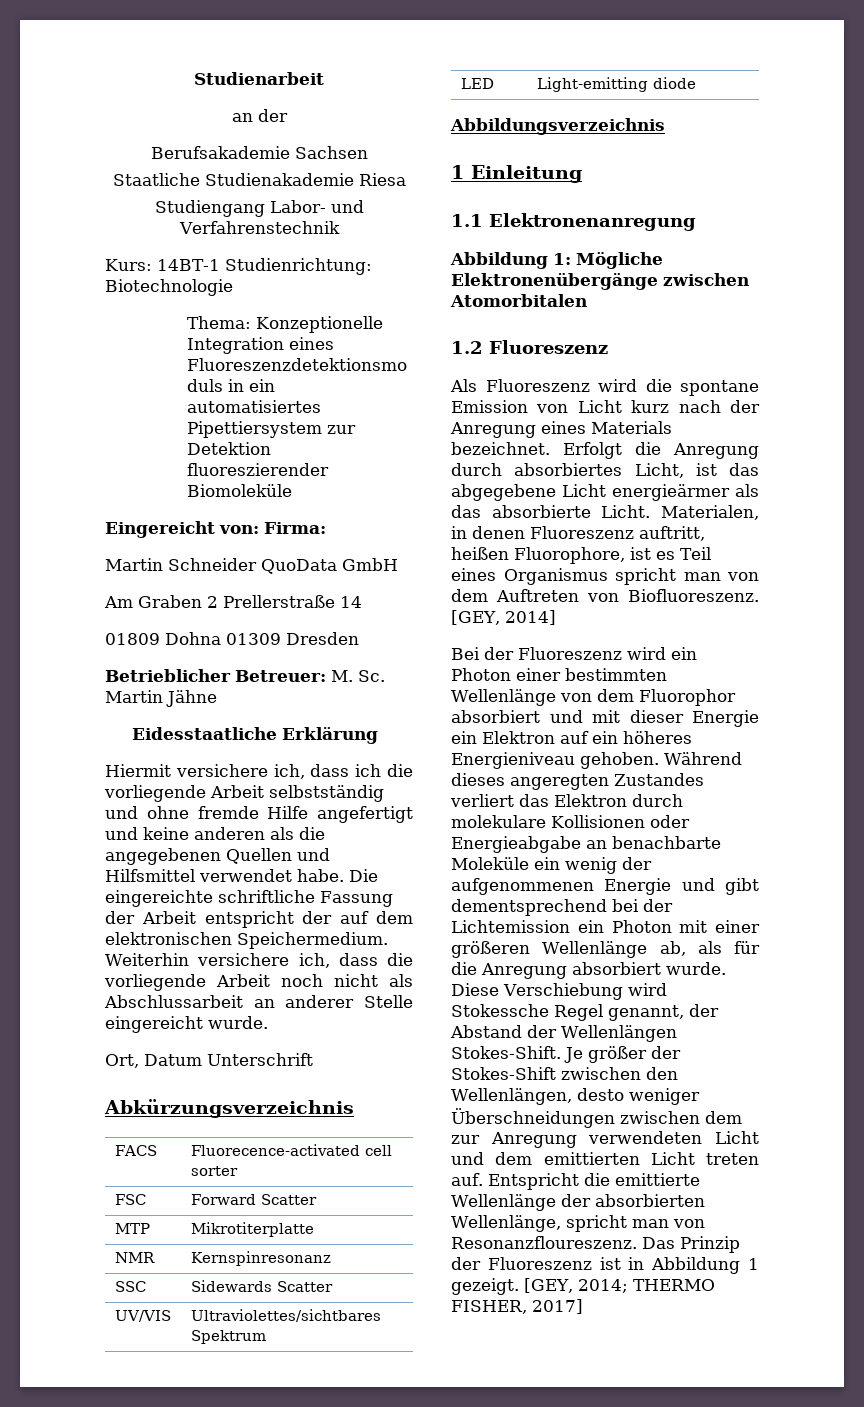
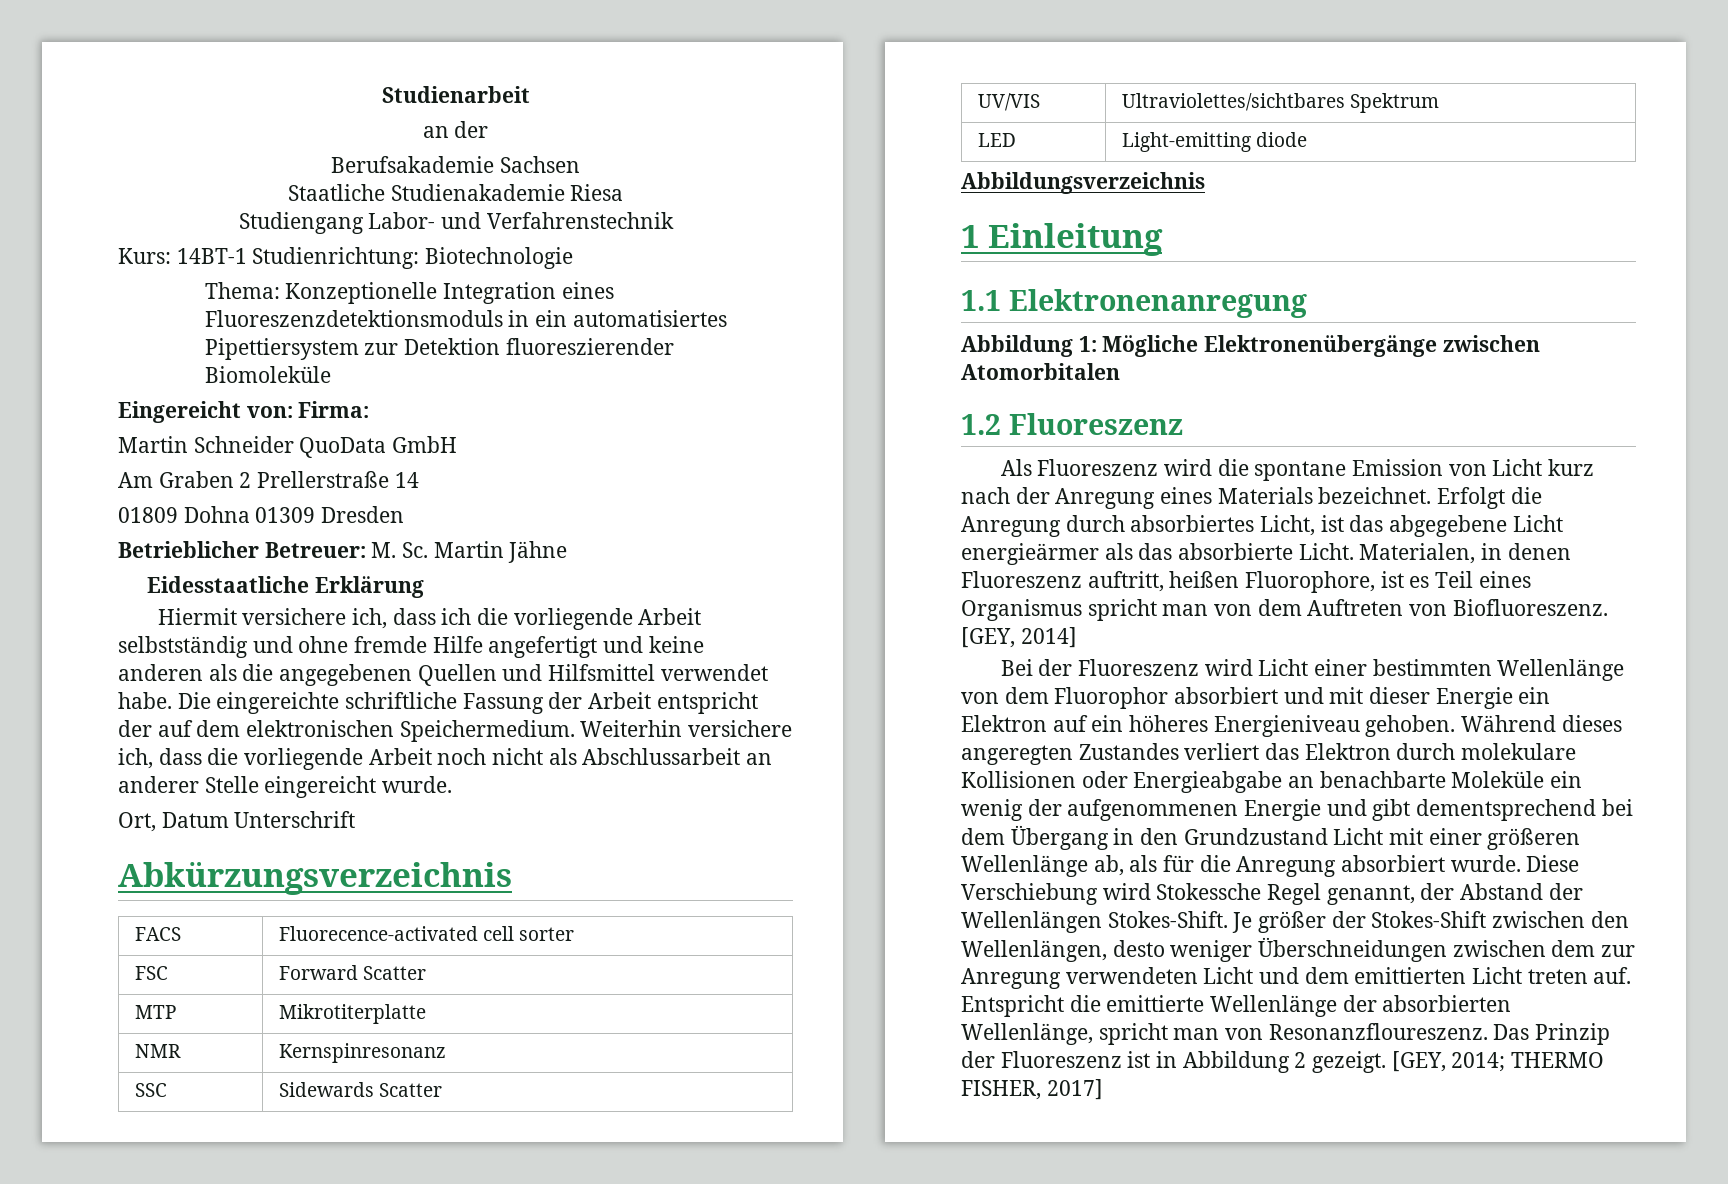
- Bei der Fluoreszenz wird ein Photon einer bestimmten Wellenlänge von dem Fluorophor absorbiert und mit dieser Energie ein Elektron auf ein höheres Energieniveau gehoben.
+ Bei der Fluoreszenz wird Licht einer bestimmten Wellenlänge von dem Fluorophor absorbiert und mit dieser Energie ein Elektron auf ein höheres Energieniveau gehoben.
- Während dieses angeregten Zustandes verliert das Elektron durch molekulare Kollisionen oder Energieabgabe an benachbarte Moleküle ein wenig der aufgenommenen Energie und gibt dementsprechend bei der Lichtemission ein Photon mit einer größeren Wellenlänge ab, als für die Anregung absorbiert wurde.
+ Während dieses angeregten Zustandes verliert das Elektron durch molekulare Kollisionen oder Energieabgabe an benachbarte Moleküle ein wenig der aufgenommenen Energie und gibt dementsprechend bei dem Übergang in den Grundzustand Licht mit einer größeren Wellenlänge ab, als für die Anregung absorbiert wurde.
- Das Prinzip der Fluoreszenz ist in Abbildung 1 gezeigt.
+ Das Prinzip der Fluoreszenz ist in Abbildung 2 gezeigt.

